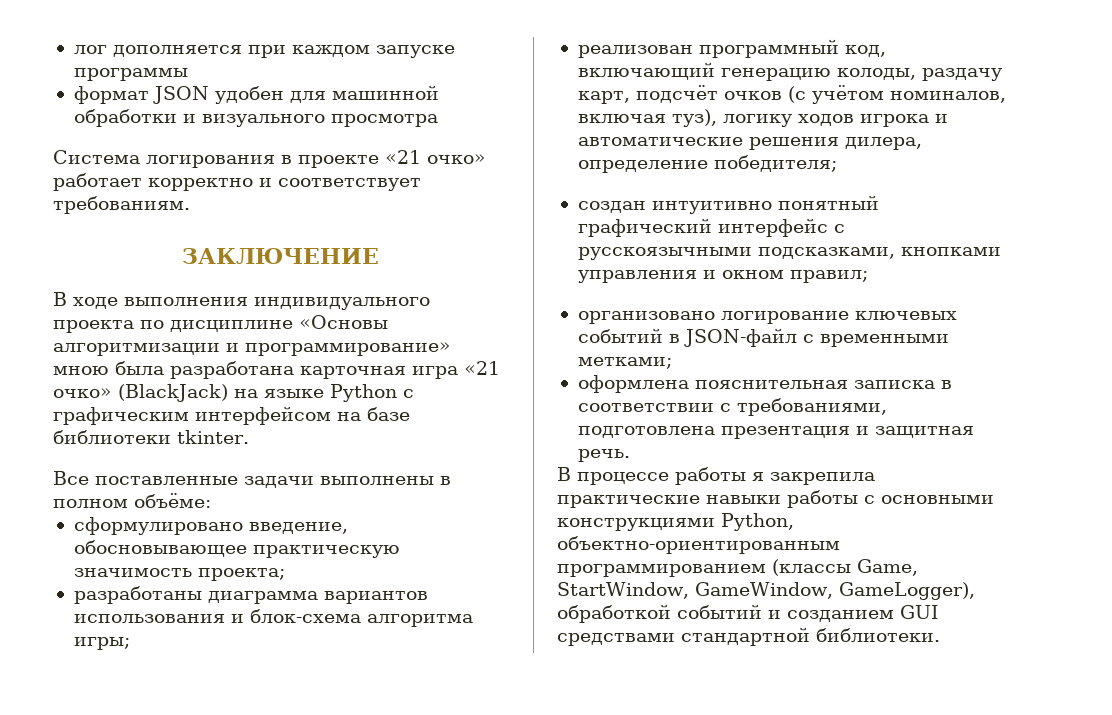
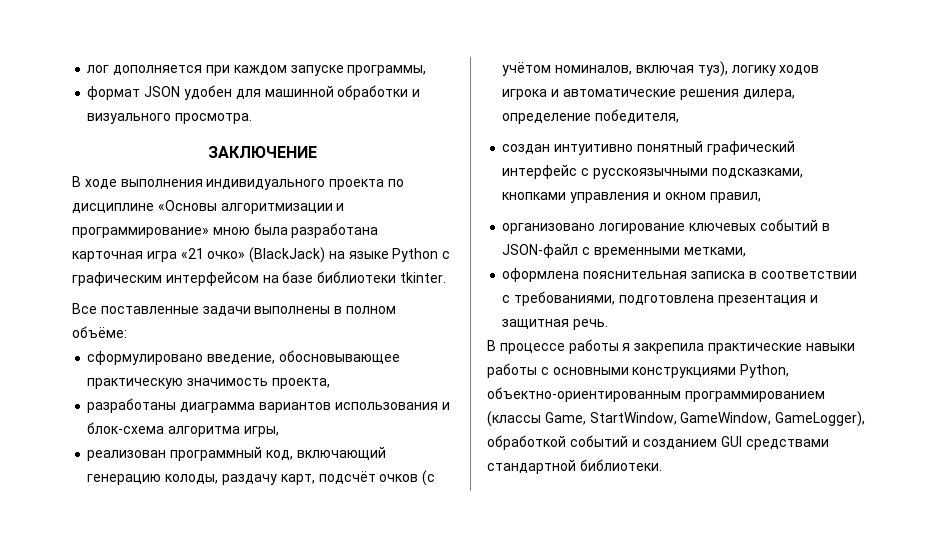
- лог дополняется при каждом запуске программы
+ лог дополняется при каждом запуске программы,
- формат JSON удобен для машинной обработки и визуального просмотра
- Система логирования в проекте «21 очко» работает корректно и соответствует требованиям.
+ формат JSON удобен для машинной обработки и визуального просмотра.
- сформулировано введение, обосновывающее практическую значимость проекта;
+ сформулировано введение, обосновывающее практическую значимость проекта,
- разработаны диаграмма вариантов использования и блок-схема алгоритма игры;
+ разработаны диаграмма вариантов использования и блок-схема алгоритма игры,
- реализован программный код, включающий генерацию колоды, раздачу карт, подсчёт очков (с учётом номиналов, включая туз), логику ходов игрока и автоматические решения дилера, определение победителя;
+ реализован программный код, включающий генерацию колоды, раздачу карт, подсчёт очков (с учётом номиналов, включая туз), логику ходов игрока и автоматические решения дилера, определение победителя,
- создан интуитивно понятный графический интерфейс с русскоязычными подсказками, кнопками управления и окном правил;
+ создан интуитивно понятный графический интерфейс с русскоязычными подсказками, кнопками управления и окном правил,
- организовано логирование ключевых событий в JSON-файл с временными метками;
+ организовано логирование ключевых событий в JSON-файл с временными метками,

